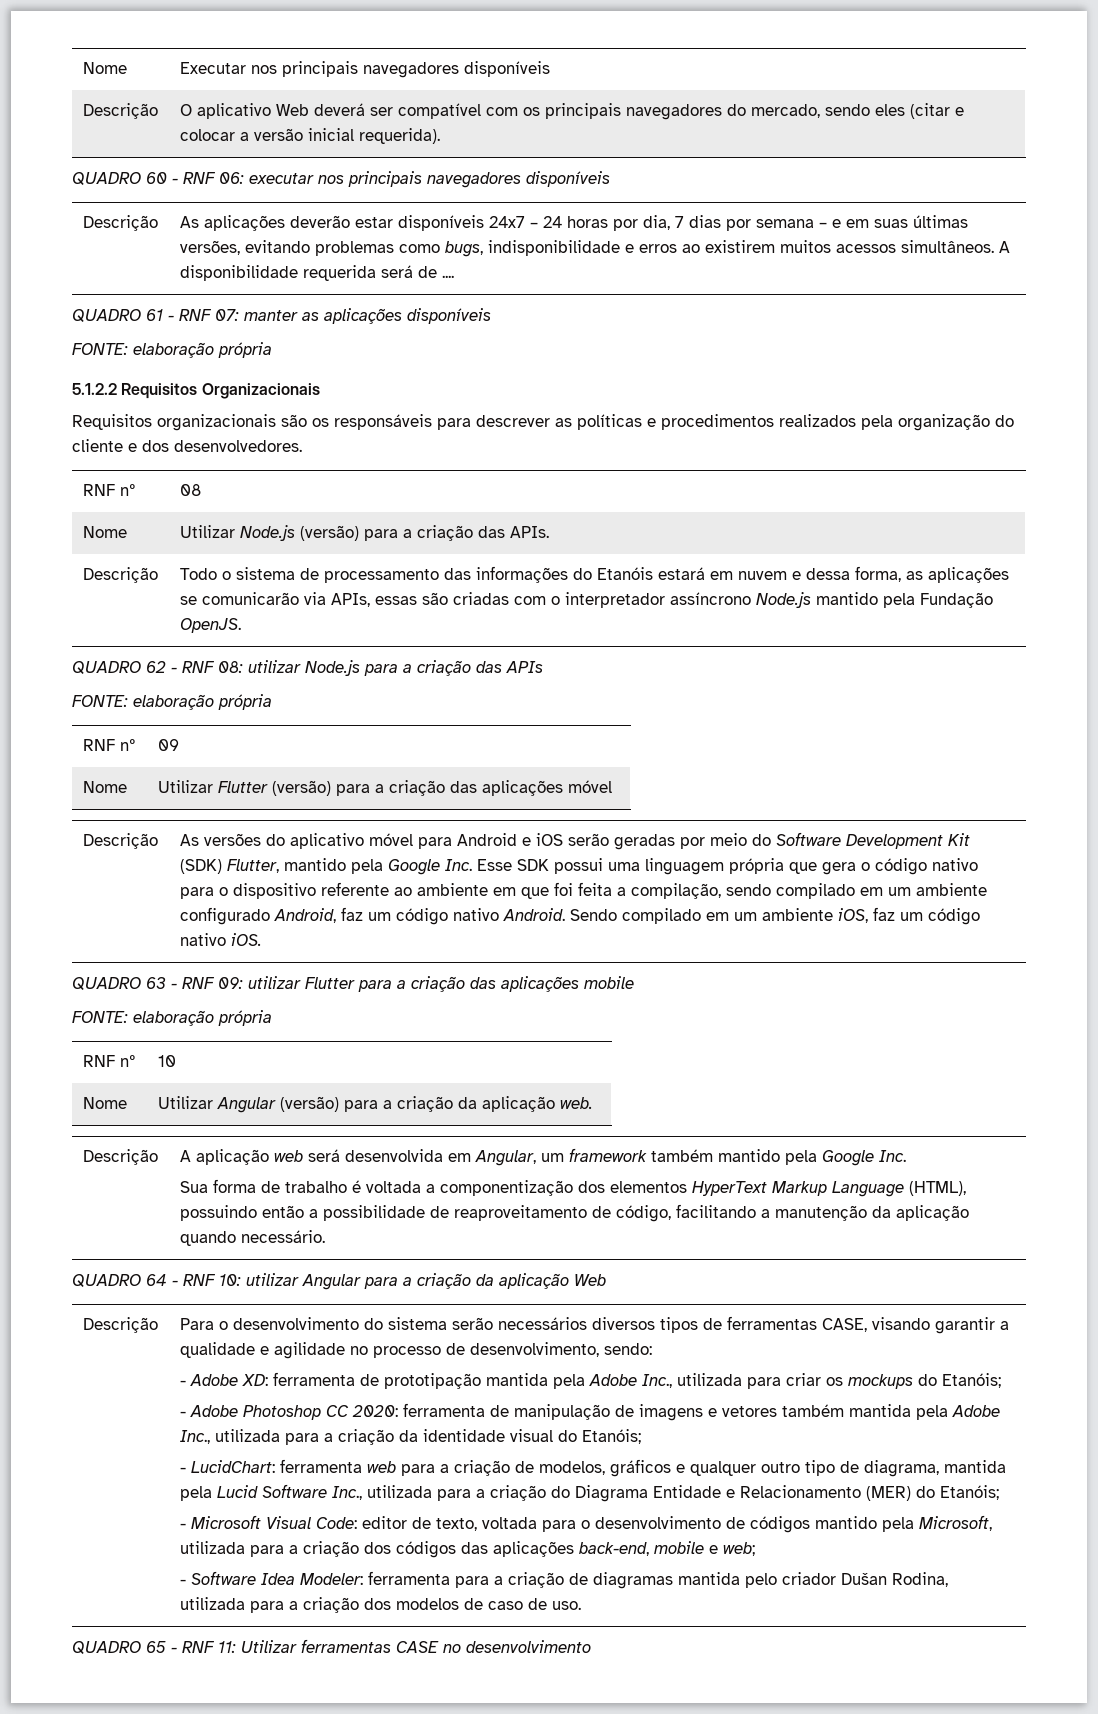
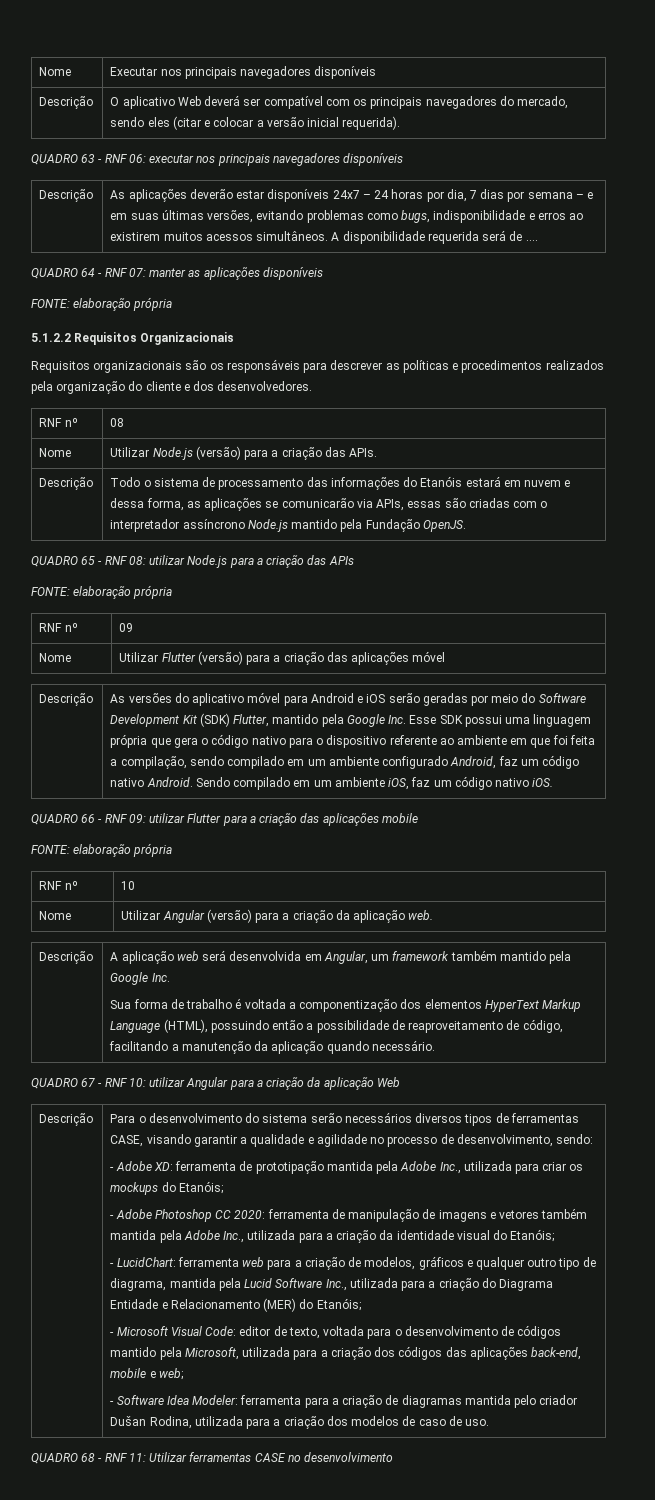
- QUADRO 60 - RNF 06: executar nos principais navegadores disponíveis
+ QUADRO 63 - RNF 06: executar nos principais navegadores disponíveis
- QUADRO 61 - RNF 07: manter as aplicações disponíveis
+ QUADRO 64 - RNF 07: manter as aplicações disponíveis
- QUADRO 62 - RNF 08: utilizar Node.js para a criação das APIs
+ QUADRO 65 - RNF 08: utilizar Node.js para a criação das APIs
- QUADRO 63 - RNF 09: utilizar Flutter para a criação das aplicações mobile
+ QUADRO 66 - RNF 09: utilizar Flutter para a criação das aplicações mobile
- QUADRO 64 - RNF 10: utilizar Angular para a criação da aplicação Web
+ QUADRO 67 - RNF 10: utilizar Angular para a criação da aplicação Web
- QUADRO 65 - RNF 11: Utilizar ferramentas CASE no desenvolvimento
+ QUADRO 68 - RNF 11: Utilizar ferramentas CASE no desenvolvimento

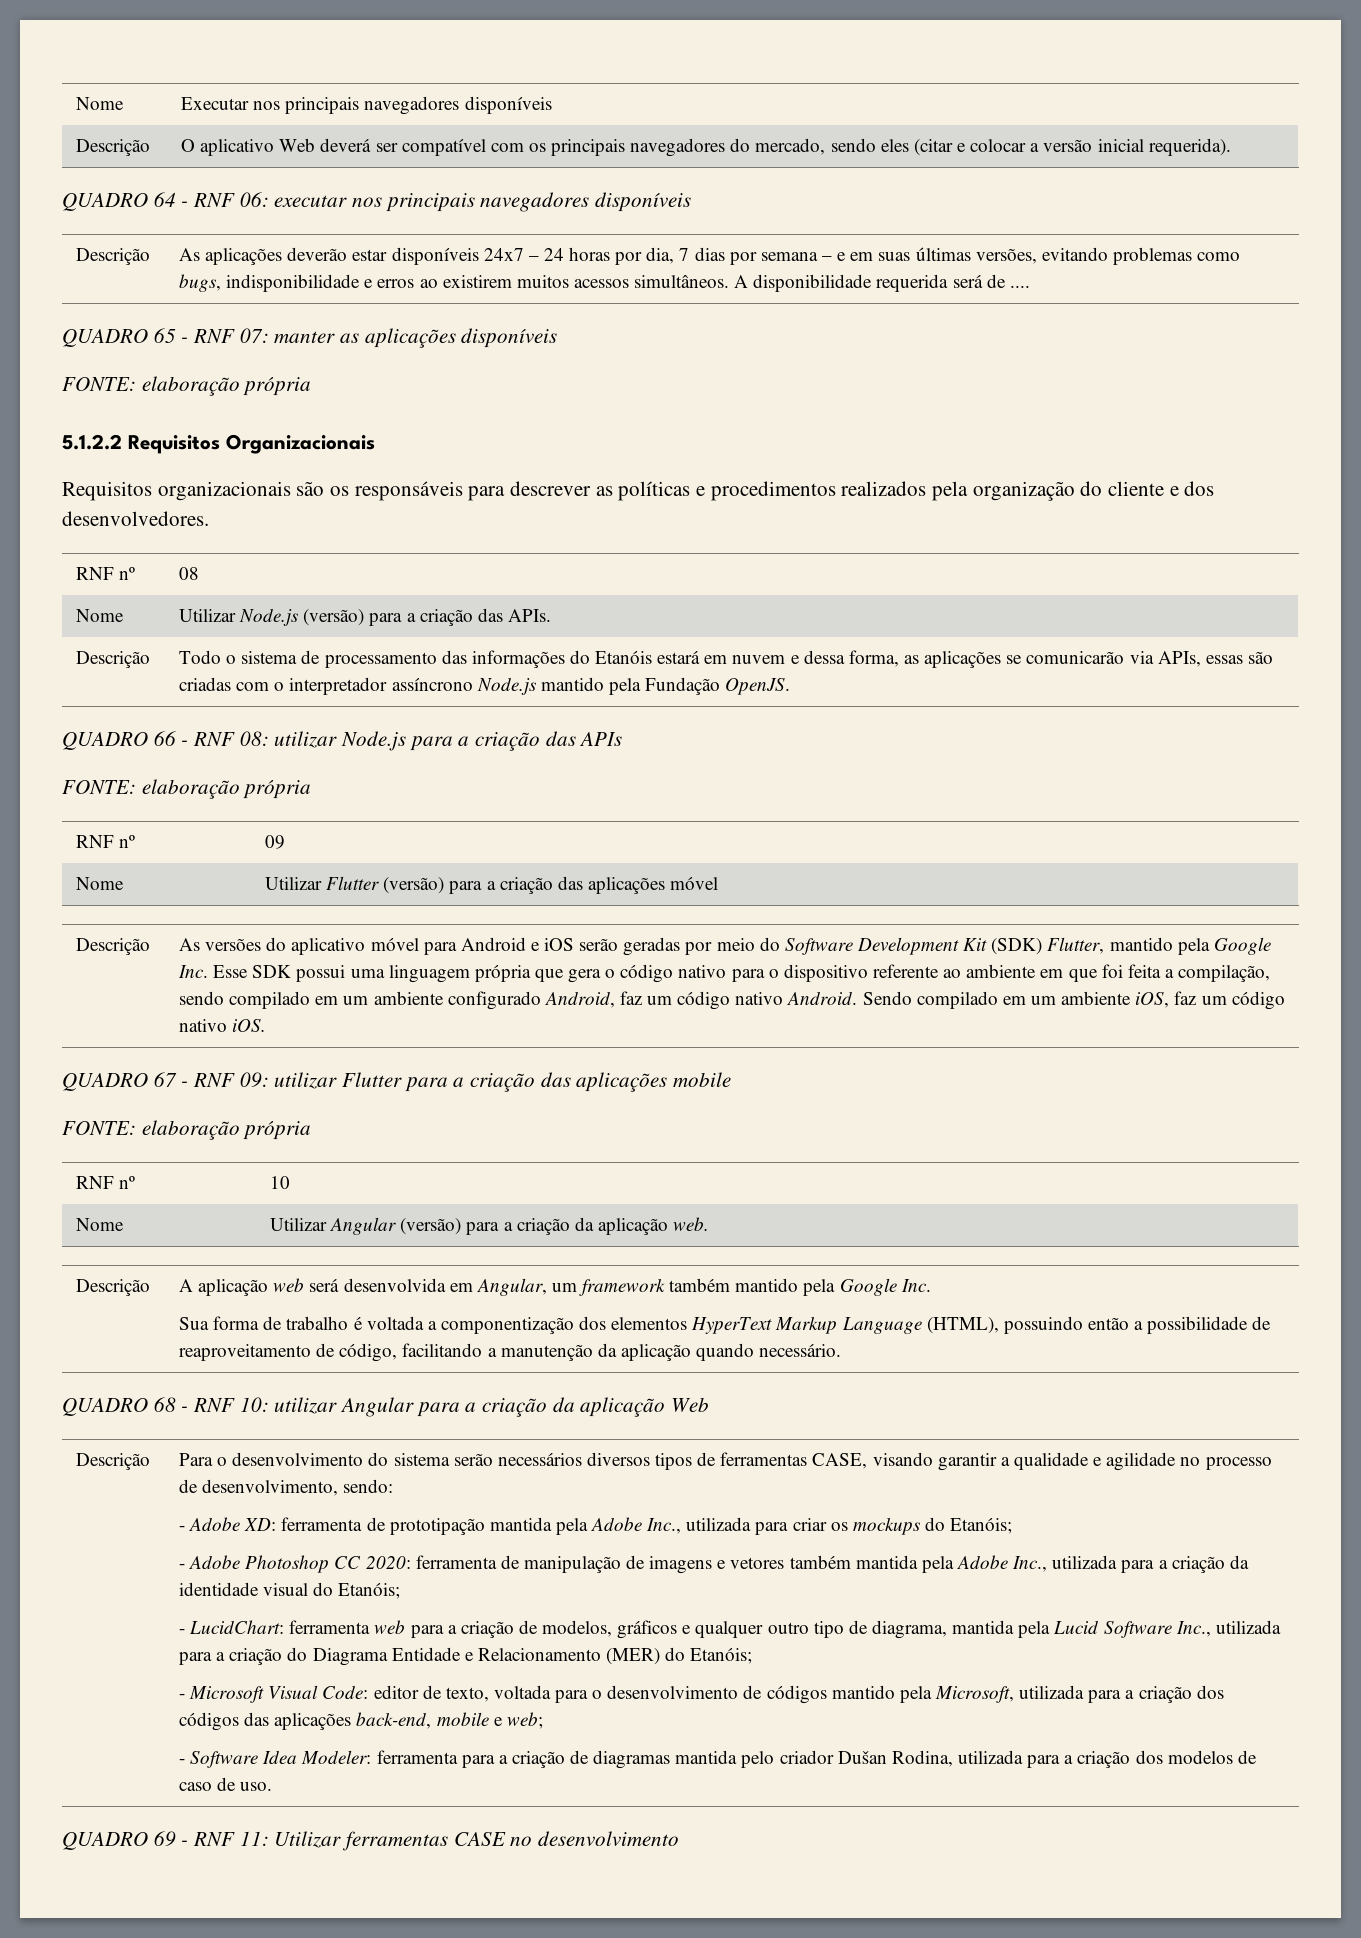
- QUADRO 63 - RNF 06: executar nos principais navegadores disponíveis
+ QUADRO 64 - RNF 06: executar nos principais navegadores disponíveis
- QUADRO 64 - RNF 07: manter as aplicações disponíveis
+ QUADRO 65 - RNF 07: manter as aplicações disponíveis
- QUADRO 65 - RNF 08: utilizar Node.js para a criação das APIs
+ QUADRO 66 - RNF 08: utilizar Node.js para a criação das APIs
- QUADRO 66 - RNF 09: utilizar Flutter para a criação das aplicações mobile
+ QUADRO 67 - RNF 09: utilizar Flutter para a criação das aplicações mobile
- QUADRO 67 - RNF 10: utilizar Angular para a criação da aplicação Web
+ QUADRO 68 - RNF 10: utilizar Angular para a criação da aplicação Web
- QUADRO 68 - RNF 11: Utilizar ferramentas CASE no desenvolvimento
+ QUADRO 69 - RNF 11: Utilizar ferramentas CASE no desenvolvimento

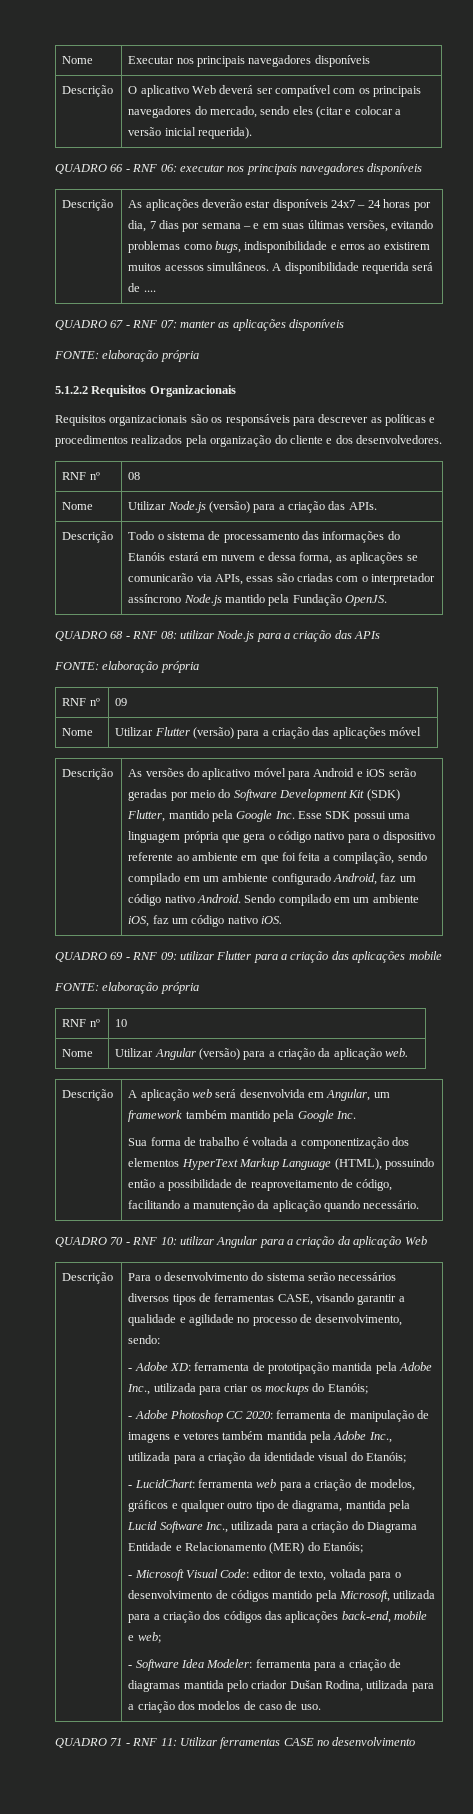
- QUADRO 64 - RNF 06: executar nos principais navegadores disponíveis
+ QUADRO 66 - RNF 06: executar nos principais navegadores disponíveis
- QUADRO 65 - RNF 07: manter as aplicações disponíveis
+ QUADRO 67 - RNF 07: manter as aplicações disponíveis
- QUADRO 66 - RNF 08: utilizar Node.js para a criação das APIs
+ QUADRO 68 - RNF 08: utilizar Node.js para a criação das APIs
- QUADRO 67 - RNF 09: utilizar Flutter para a criação das aplicações mobile
+ QUADRO 69 - RNF 09: utilizar Flutter para a criação das aplicações mobile
- QUADRO 68 - RNF 10: utilizar Angular para a criação da aplicação Web
+ QUADRO 70 - RNF 10: utilizar Angular para a criação da aplicação Web
- QUADRO 69 - RNF 11: Utilizar ferramentas CASE no desenvolvimento
+ QUADRO 71 - RNF 11: Utilizar ferramentas CASE no desenvolvimento

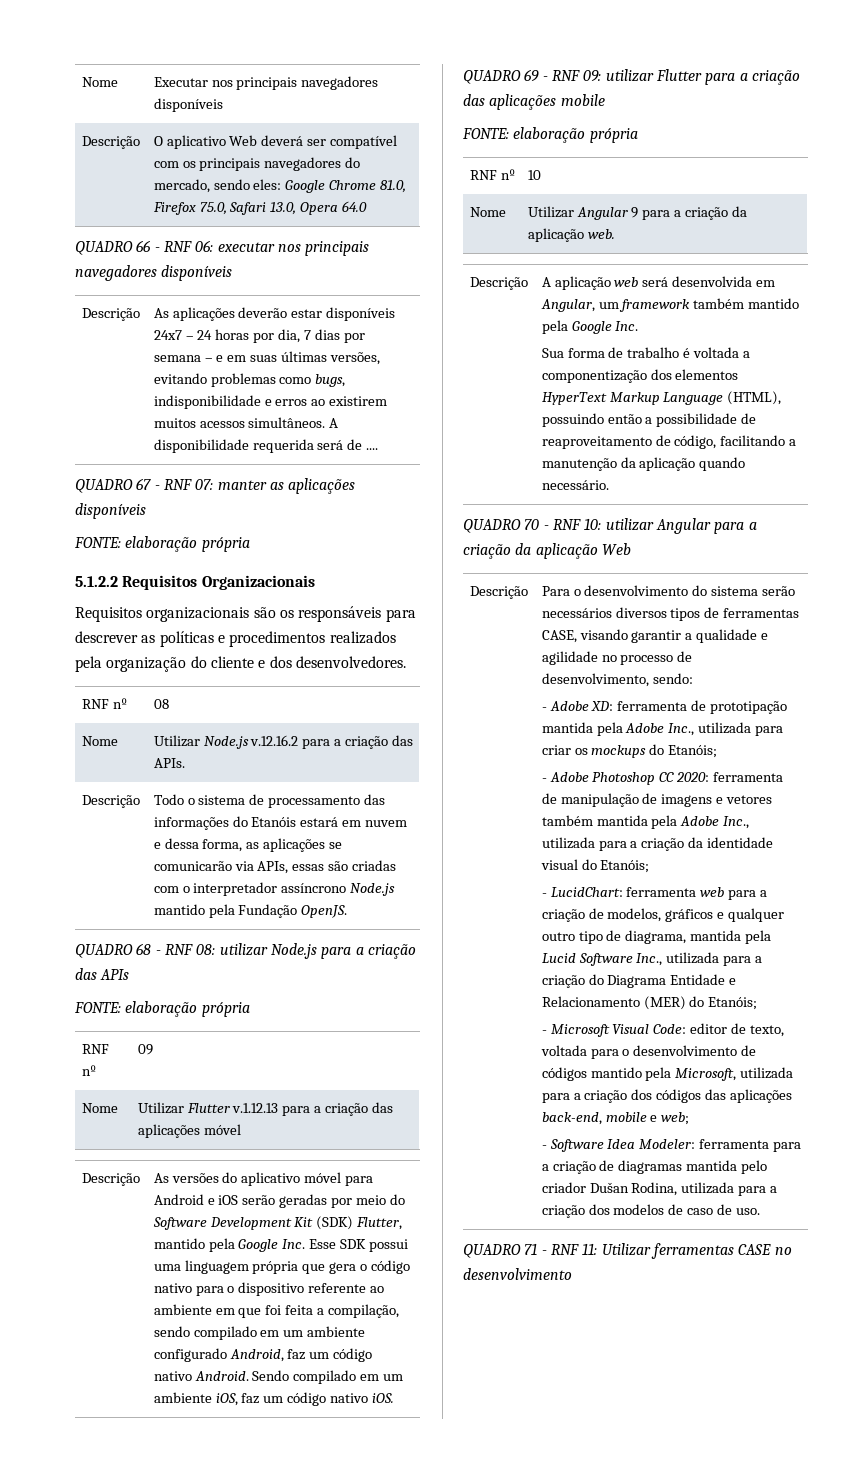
- Descrição | O aplicativo Web deverá ser compatível com os principais navegadores do mercado, sendo eles (citar e colocar a versão inicial requerida).
+ Descrição | O aplicativo Web deverá ser compatível com os principais navegadores do mercado, sendo eles: Google Chrome 81.0, Firefox 75.0, Safari 13.0, Opera 64.0
- Nome | Utilizar Node.js (versão) para a criação das APIs.
+ Nome | Utilizar Node.js v.12.16.2 para a criação das APIs.
- Nome | Utilizar Flutter (versão) para a criação das aplicações móvel
+ Nome | Utilizar Flutter v.1.12.13 para a criação das aplicações móvel
- Nome | Utilizar Angular (versão) para a criação da aplicação web.
+ Nome | Utilizar Angular 9 para a criação da aplicação web.

